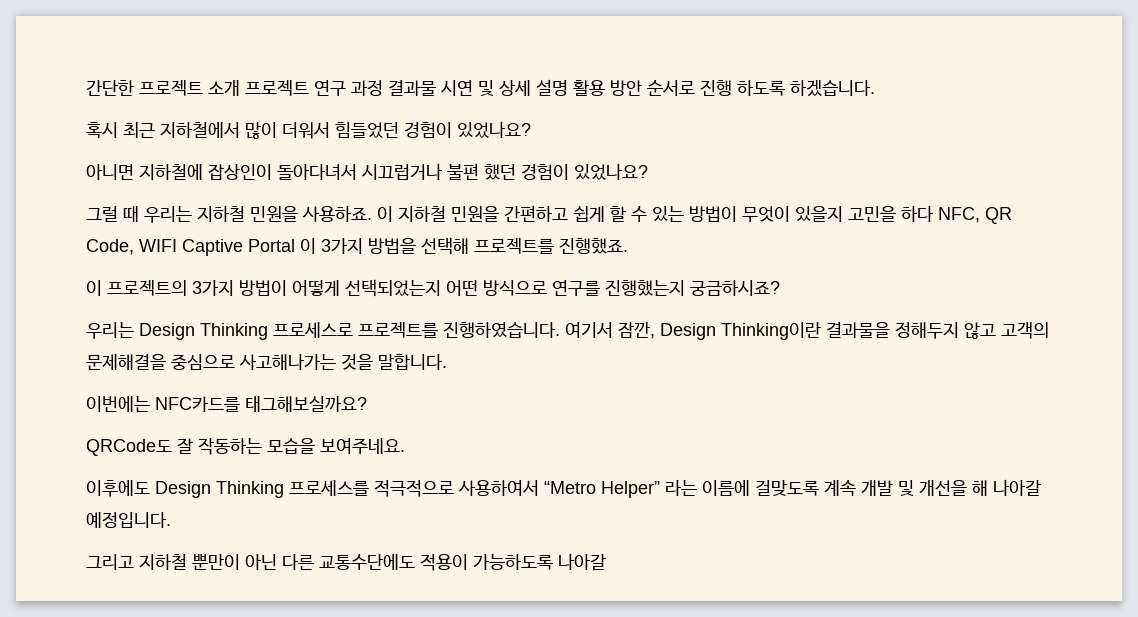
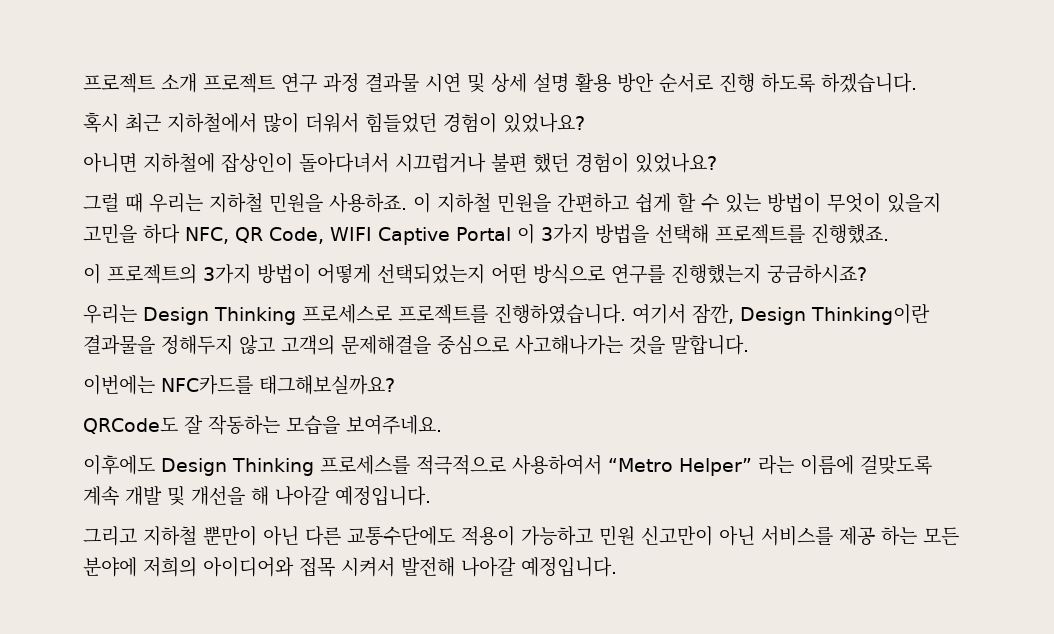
- 간단한 프로젝트 소개 프로젝트 연구 과정 결과물 시연 및 상세 설명 활용 방안 순서로 진행 하도록 하겠습니다.
+ 프로젝트 소개 프로젝트 연구 과정 결과물 시연 및 상세 설명 활용 방안 순서로 진행 하도록 하겠습니다.
- 그리고 지하철 뿐만이 아닌 다른 교통수단에도 적용이 가능하도록 나아갈
+ 그리고 지하철 뿐만이 아닌 다른 교통수단에도 적용이 가능하고 민원 신고만이 아닌 서비스를 제공 하는 모든 분야에 저희의 아이디어와 접목 시켜서 발전해 나아갈 예정입니다.

